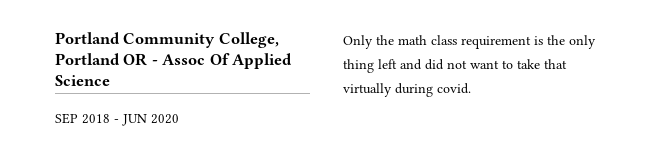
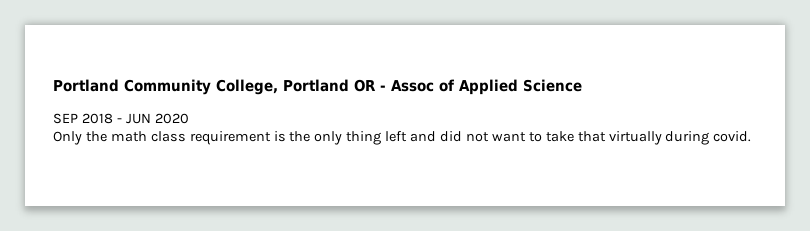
- Portland Community College, Portland OR - Assoc Of Applied Science
+ Portland Community College, Portland OR - Assoc of Applied Science

